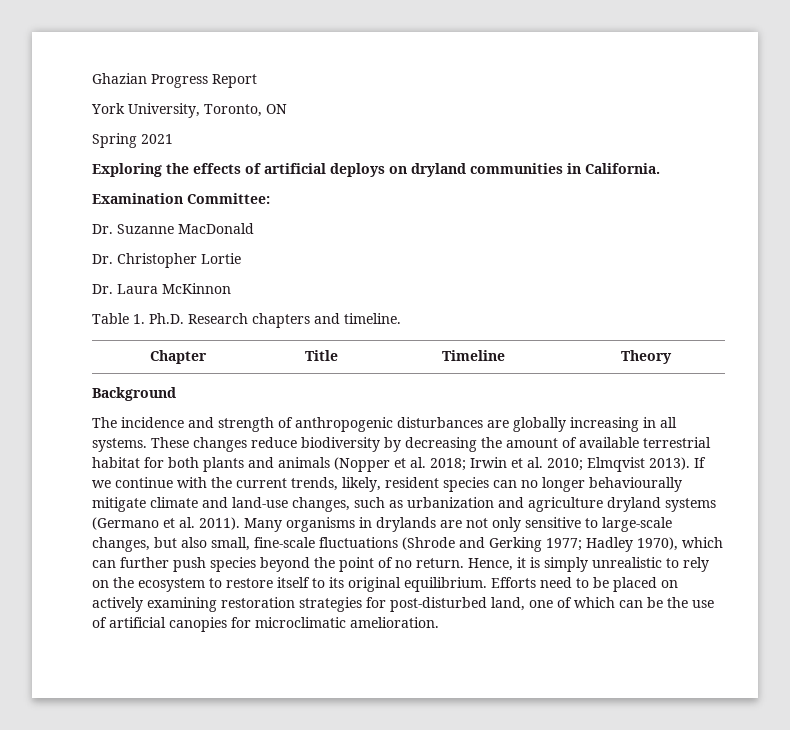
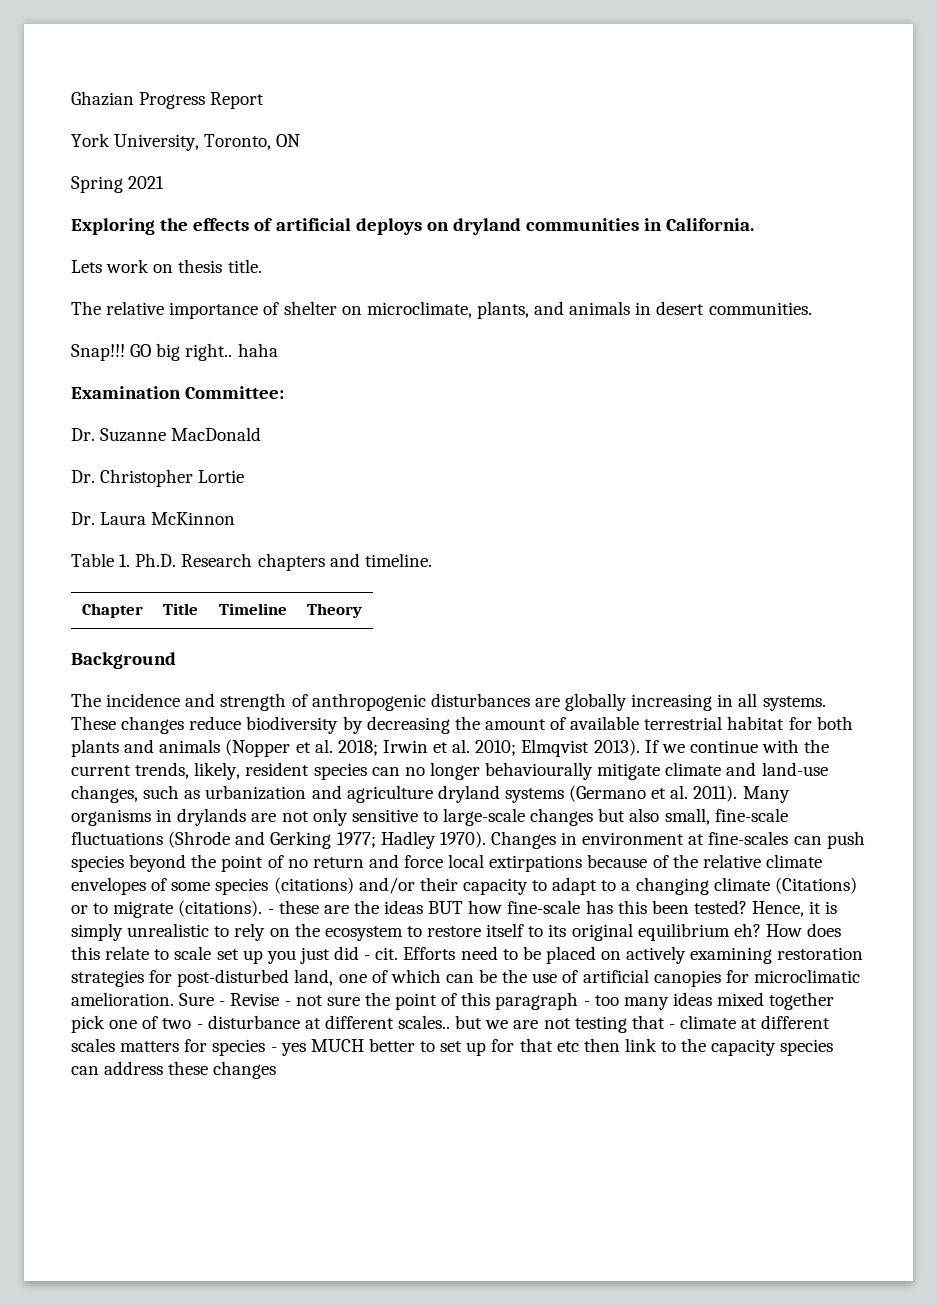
+ Lets work on thesis title.
+ The relative importance of shelter on microclimate, plants, and animals in desert communities.
+ Snap!!! GO big right.. haha
- Many organisms in drylands are not only sensitive to large-scale changes, but also small, fine-scale fluctuations (Shrode and Gerking 1977; Hadley 1970), which can further push species beyond the point of no return.
+ Many organisms in drylands are not only sensitive to large-scale changes but also small, fine-scale fluctuations (Shrode and Gerking 1977; Hadley 1970). Changes in environment at fine-scales can push species beyond the point of no return and force local extirpations because of the relative climate envelopes of some species (citations) and/or their capacity to adapt to a changing climate (Citations) or to migrate (citations). - these are the ideas BUT how fine-scale has this been tested?
- Hence, it is simply unrealistic to rely on the ecosystem to restore itself to its original equilibrium. Efforts need to be placed on actively examining restoration strategies for post-disturbed land, one of which can be the use of artificial canopies for microclimatic amelioration.
+ Hence, it is simply unrealistic to rely on the ecosystem to restore itself to its original equilibrium eh? How does this relate to scale set up you just did - cit. Efforts need to be placed on actively examining restoration strategies for post-disturbed land, one of which can be the use of artificial canopies for microclimatic amelioration.
+ Sure - Revise - not sure the point of this paragraph - too many ideas mixed together pick one of two - disturbance at different scales.. but we are not testing that - climate at different scales matters for species - yes MUCH better to set up for that etc then link to the capacity species can address these changes

